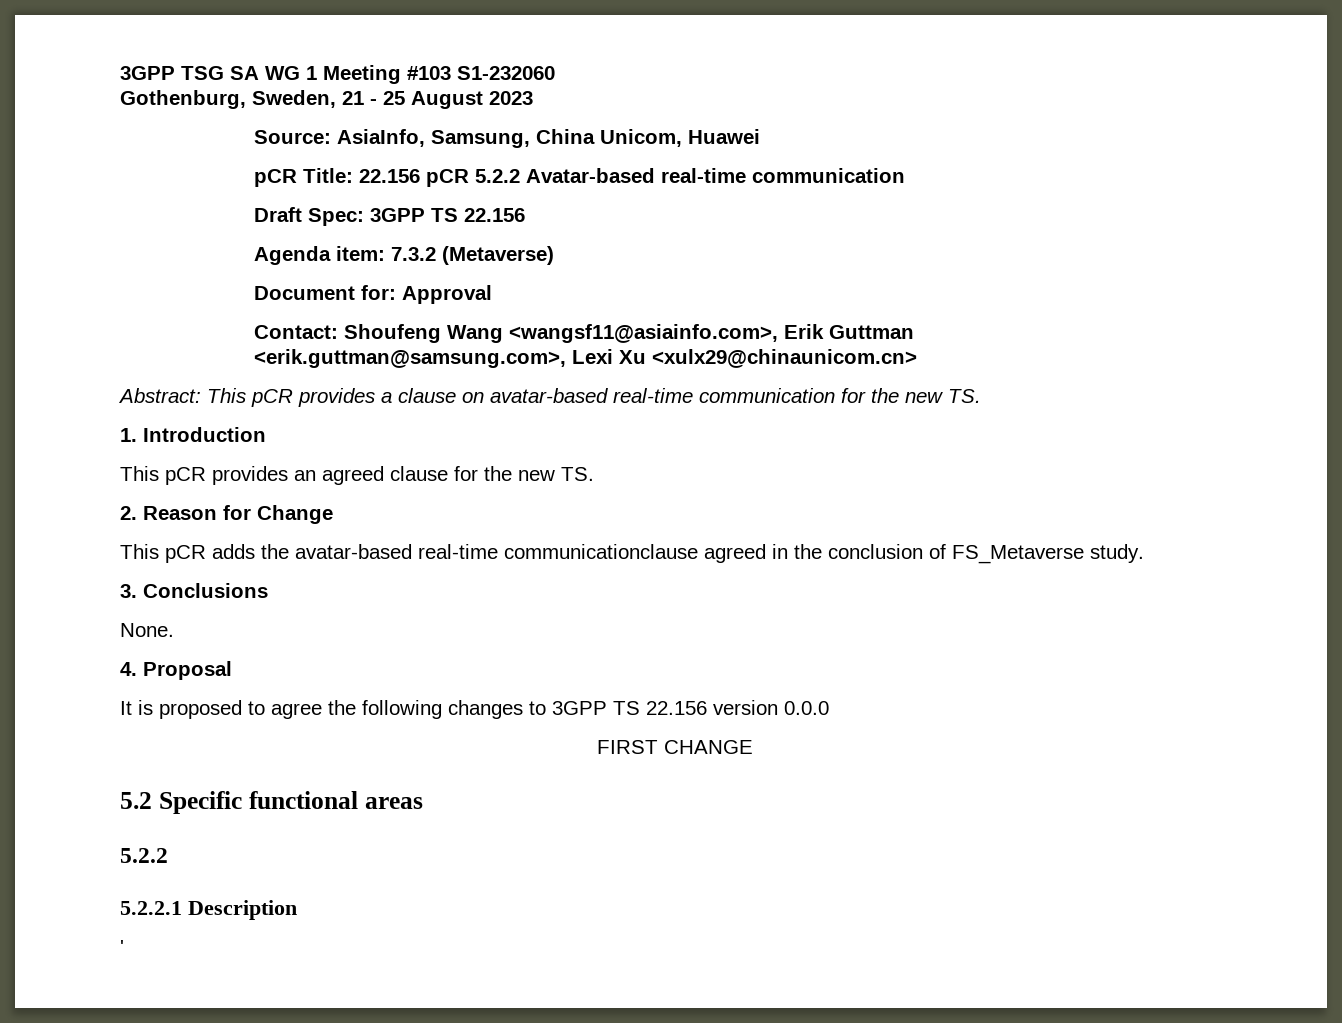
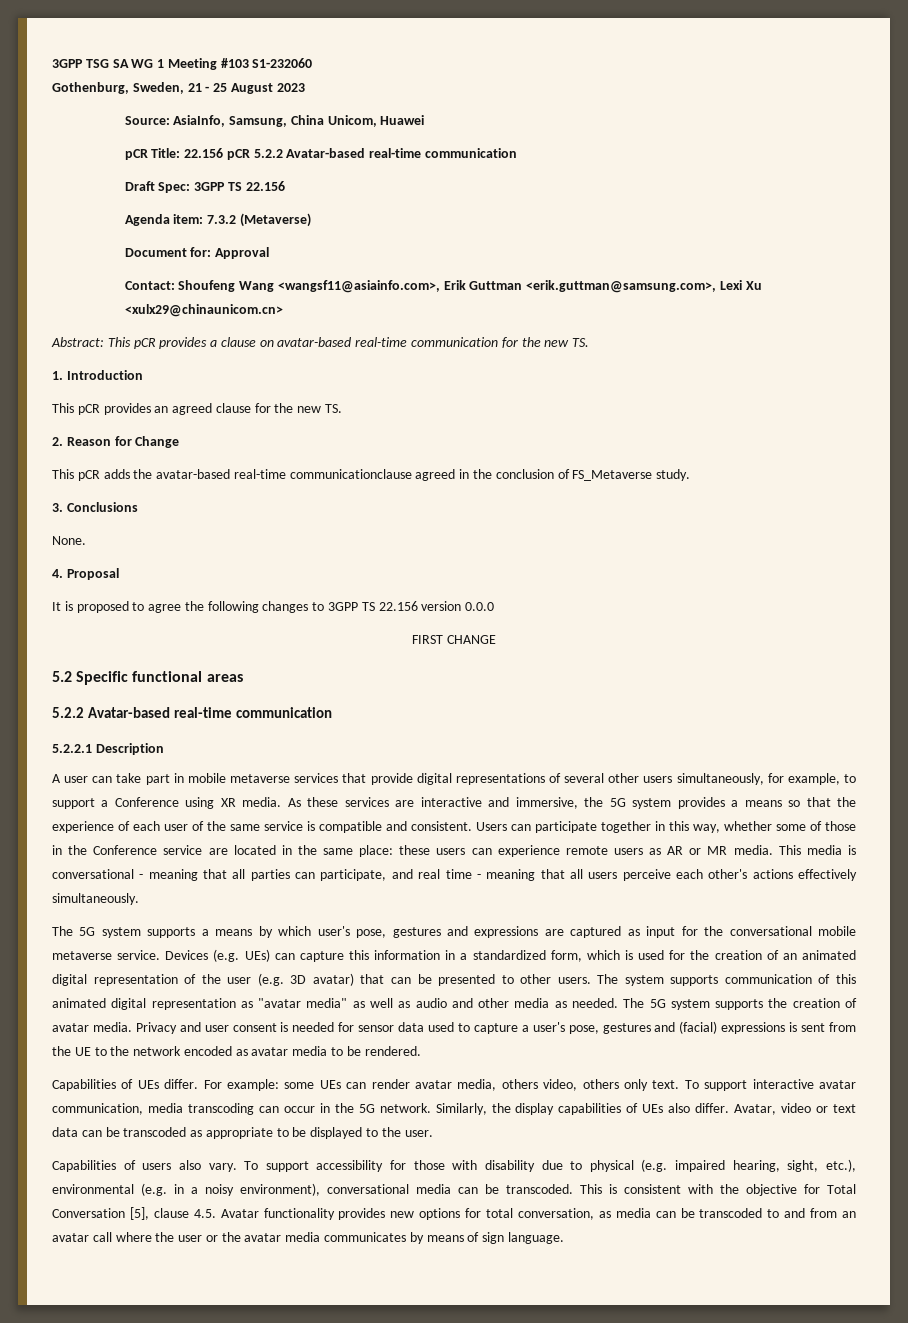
  5.2 Specific functional areas
- 5.2.2
+ 5.2.2 Avatar-based real-time communication
- '
+ A user can take part in mobile metaverse services that provide digital representations of several other users simultaneously, for example, to support a Conference using XR media. As these services are interactive and immersive, the 5G system provides a means so that the experience of each user of the same service is compatible and consistent. Users can participate together in this way, whether some of those in the Conference service are located in the same place: these users can experience remote users as AR or MR media. This media is conversational - meaning that all parties can participate, and real time - meaning that all users perceive each other's actions effectively simultaneously.
+ The 5G system supports a means by which user's pose, gestures and expressions are captured as input for the conversational mobile metaverse service. Devices (e.g. UEs) can capture this information in a standardized form, which is used for the creation of an animated digital representation of the user (e.g. 3D avatar) that can be presented to other users. The system supports communication of this animated digital representation as "avatar media" as well as audio and other media as needed. The 5G system supports the creation of avatar media. Privacy and user consent is needed for sensor data used to capture a user's pose, gestures and (facial) expressions is sent from the UE to the network encoded as avatar media to be rendered.
+ Capabilities of UEs differ. For example: some UEs can render avatar media, others video, others only text. To support interactive avatar communication, media transcoding can occur in the 5G network. Similarly, the display capabilities of UEs also differ. Avatar, video or text data can be transcoded as appropriate to be displayed to the user.
+ Capabilities of users also vary. To support accessibility for those with disability due to physical (e.g. impaired hearing, sight, etc.), environmental (e.g. in a noisy environment), conversational media can be transcoded. This is consistent with the objective for Total Conversation [5], clause 4.5. Avatar functionality provides new options for total conversation, as media can be transcoded to and from an avatar call where the user or the avatar media communicates by means of sign language.

